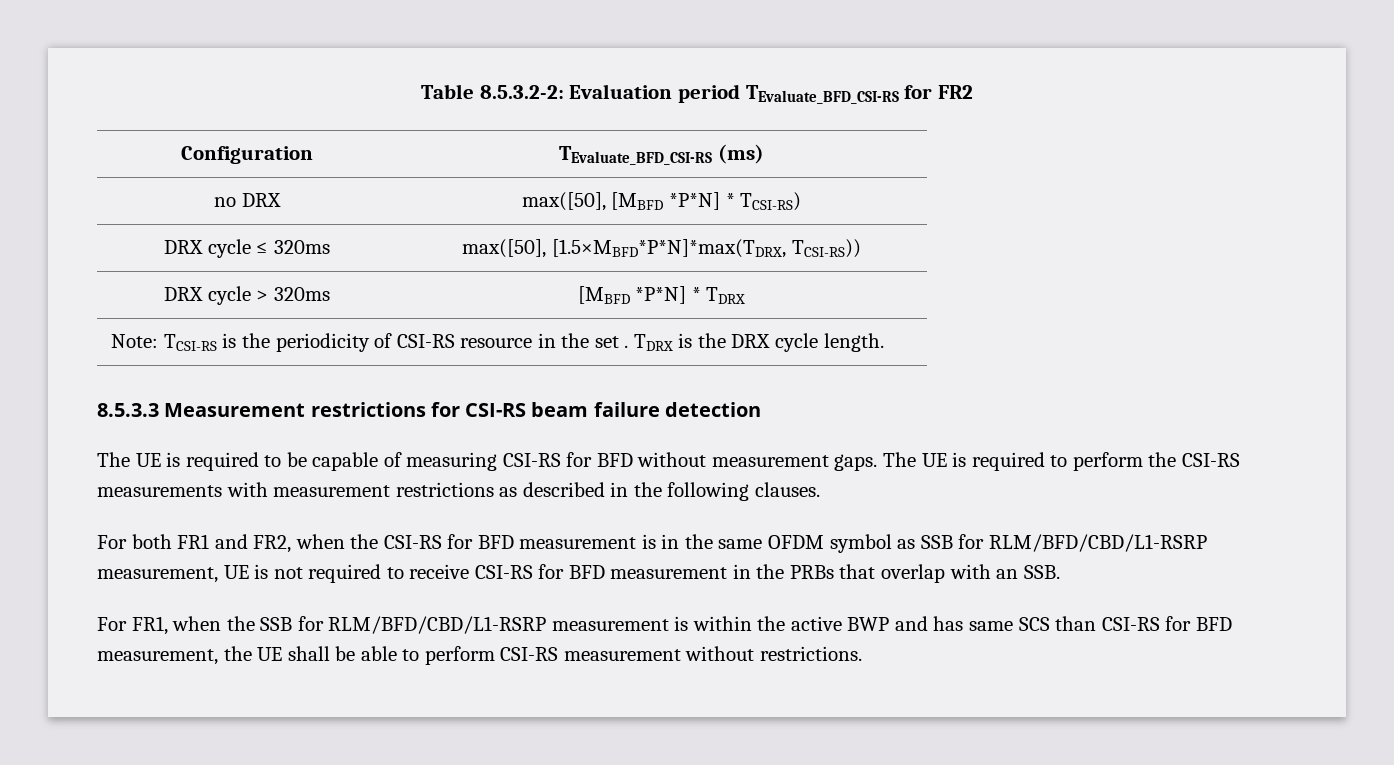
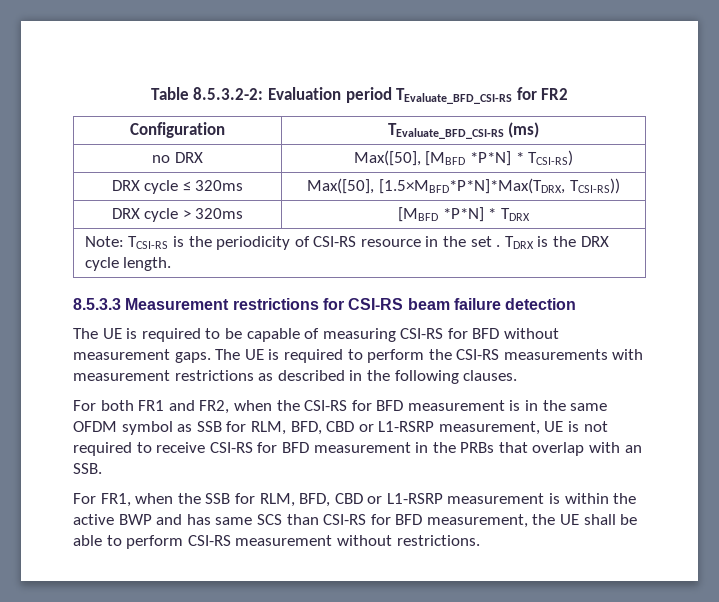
- no DRX | max([50], [MBFD *P*N] * TCSI-RS)
+ no DRX | Max([50], [MBFD *P*N] * TCSI-RS)
- DRX cycle ≤ 320ms | max([50], [1.5×MBFD*P*N]*max(TDRX, TCSI-RS))
+ DRX cycle ≤ 320ms | Max([50], [1.5×MBFD*P*N]*Max(TDRX, TCSI-RS))
- For both FR1 and FR2, when the CSI-RS for BFD measurement is in the same OFDM symbol as SSB for RLM/BFD/CBD/L1-RSRP measurement, UE is not required to receive CSI-RS for BFD measurement in the PRBs that overlap with an SSB.
+ For both FR1 and FR2, when the CSI-RS for BFD measurement is in the same OFDM symbol as SSB for RLM, BFD, CBD or L1-RSRP measurement, UE is not required to receive CSI-RS for BFD measurement in the PRBs that overlap with an SSB.
- For FR1, when the SSB for RLM/BFD/CBD/L1-RSRP measurement is within the active BWP and has same SCS than CSI-RS for BFD measurement, the UE shall be able to perform CSI-RS measurement without restrictions.
+ For FR1, when the SSB for RLM, BFD, CBD or L1-RSRP measurement is within the active BWP and has same SCS than CSI-RS for BFD measurement, the UE shall be able to perform CSI-RS measurement without restrictions.

